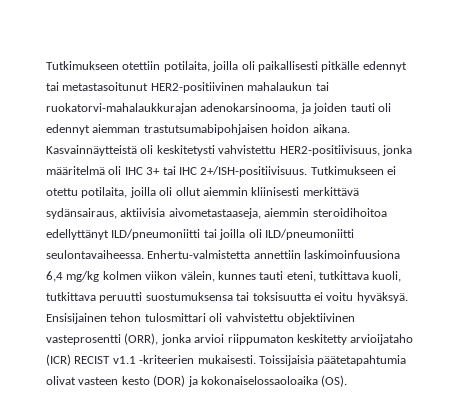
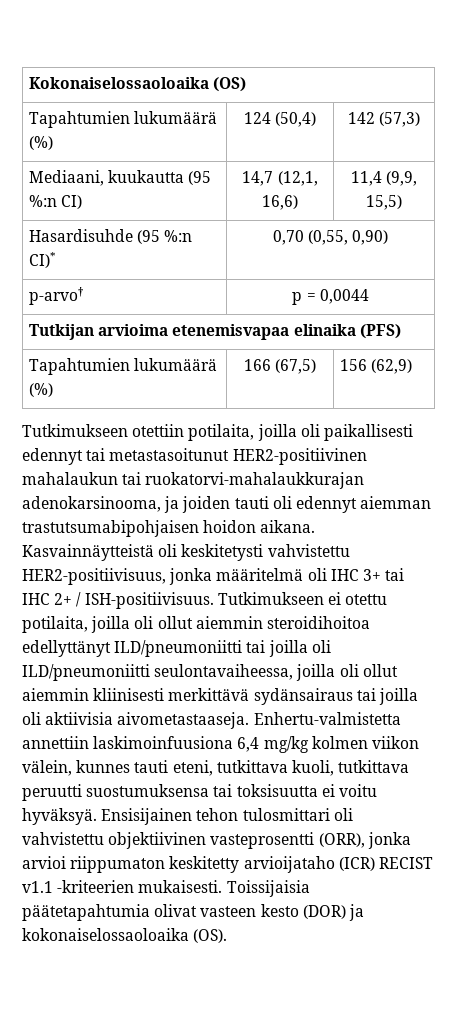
+ Kokonaiselossaoloaika (OS)
+ Tapahtumien lukumäärä (%) | 124 (50,4) | 142 (57,3)
+ Mediaani, kuukautta (95 %:n CI) | 14,7 (12,1, 16,6) | 11,4 (9,9, 15,5)
+ Hasardisuhde (95 %:n CI)* | 0,70 (0,55, 0,90)
+ p-arvo† | p = 0,0044
+ Tutkijan arvioima etenemisvapaa elinaika (PFS)
+ Tapahtumien lukumäärä (%) | 166 (67,5) | 156 (62,9)
- Tutkimukseen otettiin potilaita, joilla oli paikallisesti pitkälle edennyt tai metastasoitunut HER2-positiivinen mahalaukun tai ruokatorvi-mahalaukkurajan adenokarsinooma, ja joiden tauti oli edennyt aiemman trastutsumabipohjaisen hoidon aikana.
+ Tutkimukseen otettiin potilaita, joilla oli paikallisesti edennyt tai metastasoitunut HER2-positiivinen mahalaukun tai ruokatorvi-mahalaukkurajan adenokarsinooma, ja joiden tauti oli edennyt aiemman trastutsumabipohjaisen hoidon aikana.
- Kasvainnäytteistä oli keskitetysti vahvistettu HER2-positiivisuus, jonka määritelmä oli IHC 3+ tai IHC 2+/ISH-positiivisuus.
+ Kasvainnäytteistä oli keskitetysti vahvistettu HER2-positiivisuus, jonka määritelmä oli IHC 3+ tai IHC 2+ / ISH-positiivisuus.
- Tutkimukseen ei otettu potilaita, joilla oli ollut aiemmin kliinisesti merkittävä sydänsairaus, aktiivisia aivometastaaseja, aiemmin steroidihoitoa edellyttänyt ILD/pneumoniitti tai joilla oli ILD/pneumoniitti seulontavaiheessa.
+ Tutkimukseen ei otettu potilaita, joilla oli ollut aiemmin steroidihoitoa edellyttänyt ILD/pneumoniitti tai joilla oli ILD/pneumoniitti seulontavaiheessa, joilla oli ollut aiemmin kliinisesti merkittävä sydänsairaus tai joilla oli aktiivisia aivometastaaseja.

